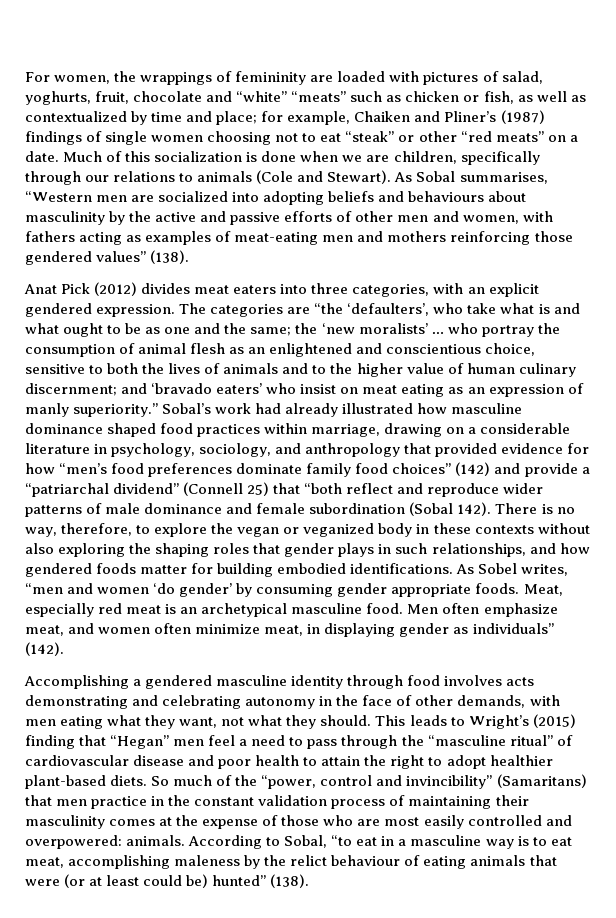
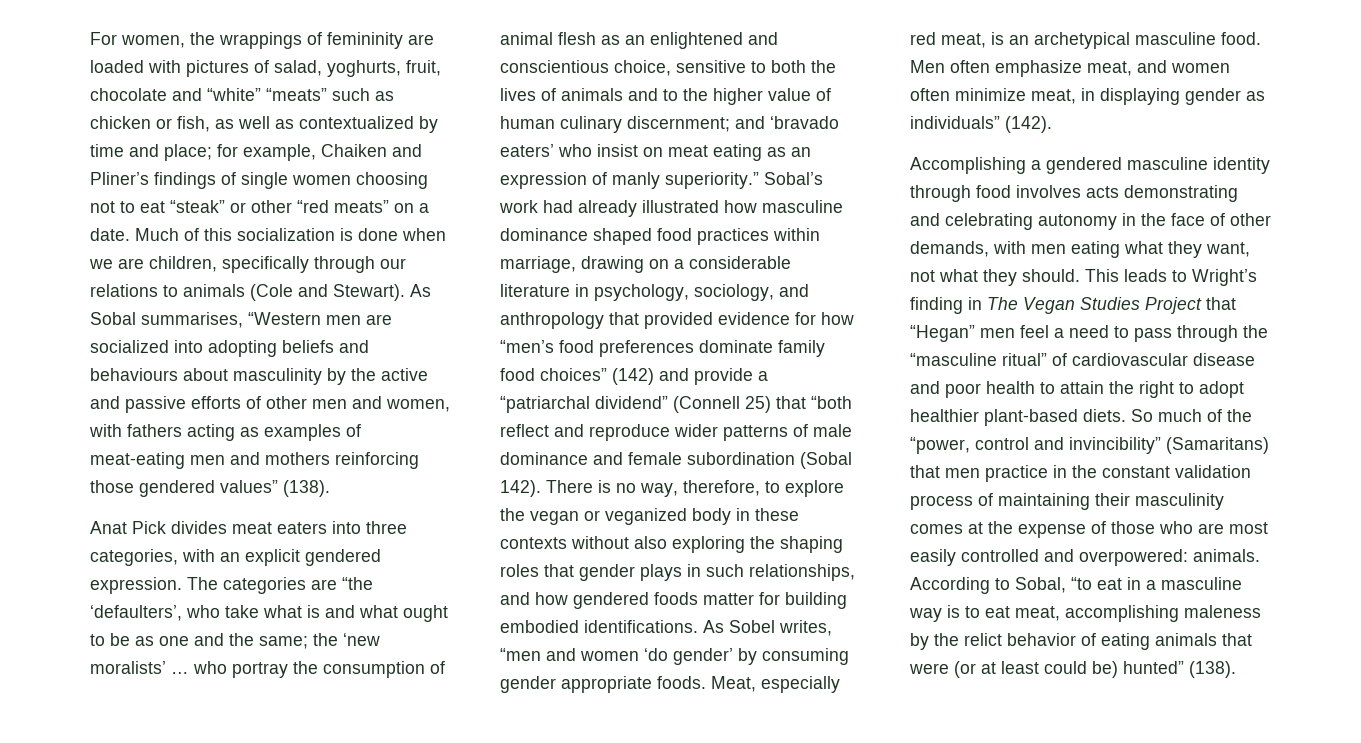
- For women, the wrappings of femininity are loaded with pictures of salad, yoghurts, fruit, chocolate and “white” “meats” such as chicken or fish, as well as contextualized by time and place; for example, Chaiken and Pliner’s (1987) findings of single women choosing not to eat “steak” or other “red meats” on a date.
+ For women, the wrappings of femininity are loaded with pictures of salad, yoghurts, fruit, chocolate and “white” “meats” such as chicken or fish, as well as contextualized by time and place; for example, Chaiken and Pliner’s findings of single women choosing not to eat “steak” or other “red meats” on a date.
- Anat Pick (2012) divides meat eaters into three categories, with an explicit gendered expression.
+ Anat Pick divides meat eaters into three categories, with an explicit gendered expression.
- Meat, especially red meat is an archetypical masculine food.
+ Meat, especially red meat, is an archetypical masculine food.
- This leads to Wright’s (2015) finding that “Hegan” men feel a need to pass through the “masculine ritual” of cardiovascular disease and poor health to attain the right to adopt healthier plant-based diets.
+ This leads to Wright’s finding in The Vegan Studies Project that “Hegan” men feel a need to pass through the “masculine ritual” of cardiovascular disease and poor health to attain the right to adopt healthier plant-based diets.
- According to Sobal, “to eat in a masculine way is to eat meat, accomplishing maleness by the relict behaviour of eating animals that were (or at least could be) hunted” (138).
+ According to Sobal, “to eat in a masculine way is to eat meat, accomplishing maleness by the relict behavior of eating animals that were (or at least could be) hunted” (138).

